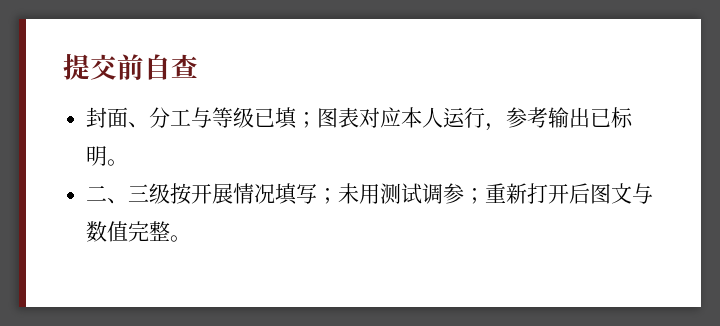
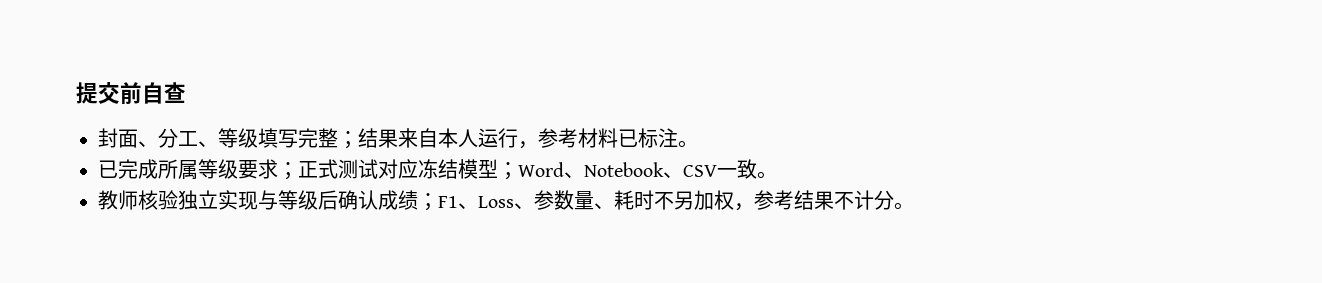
- 封面、分工与等级已填；图表对应本人运行，参考输出已标明。
- 二、三级按开展情况填写；未用测试调参；重新打开后图文与数值完整。
+ 封面、分工、等级填写完整；结果来自本人运行，参考材料已标注。
+ 已完成所属等级要求；正式测试对应冻结模型；Word、Notebook、CSV一致。
+ 教师核验独立实现与等级后确认成绩；F1、Loss、参数量、耗时不另加权，参考结果不计分。

